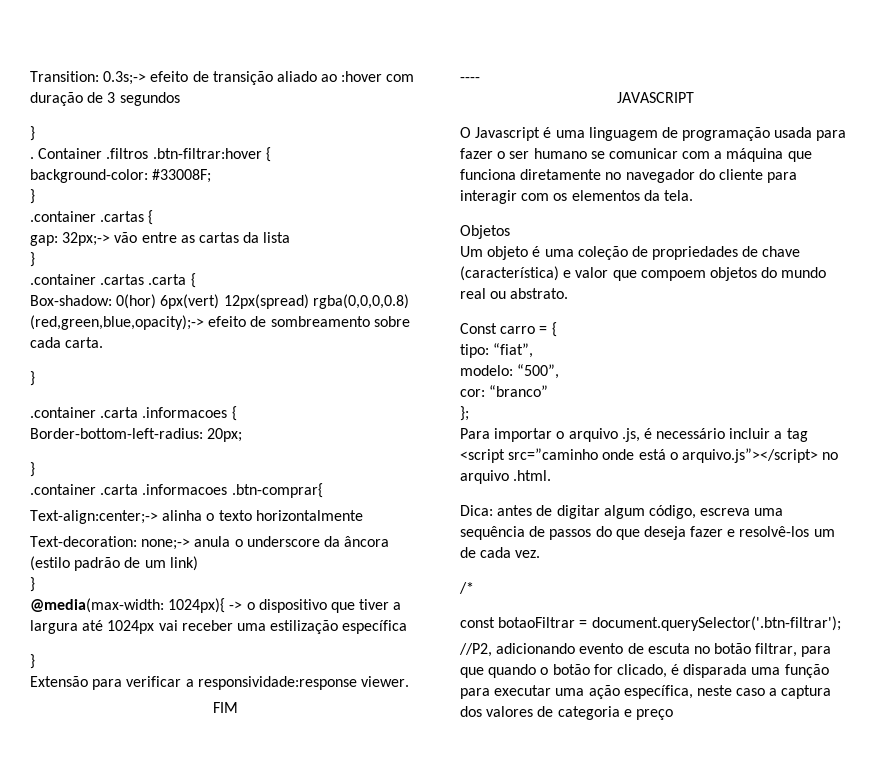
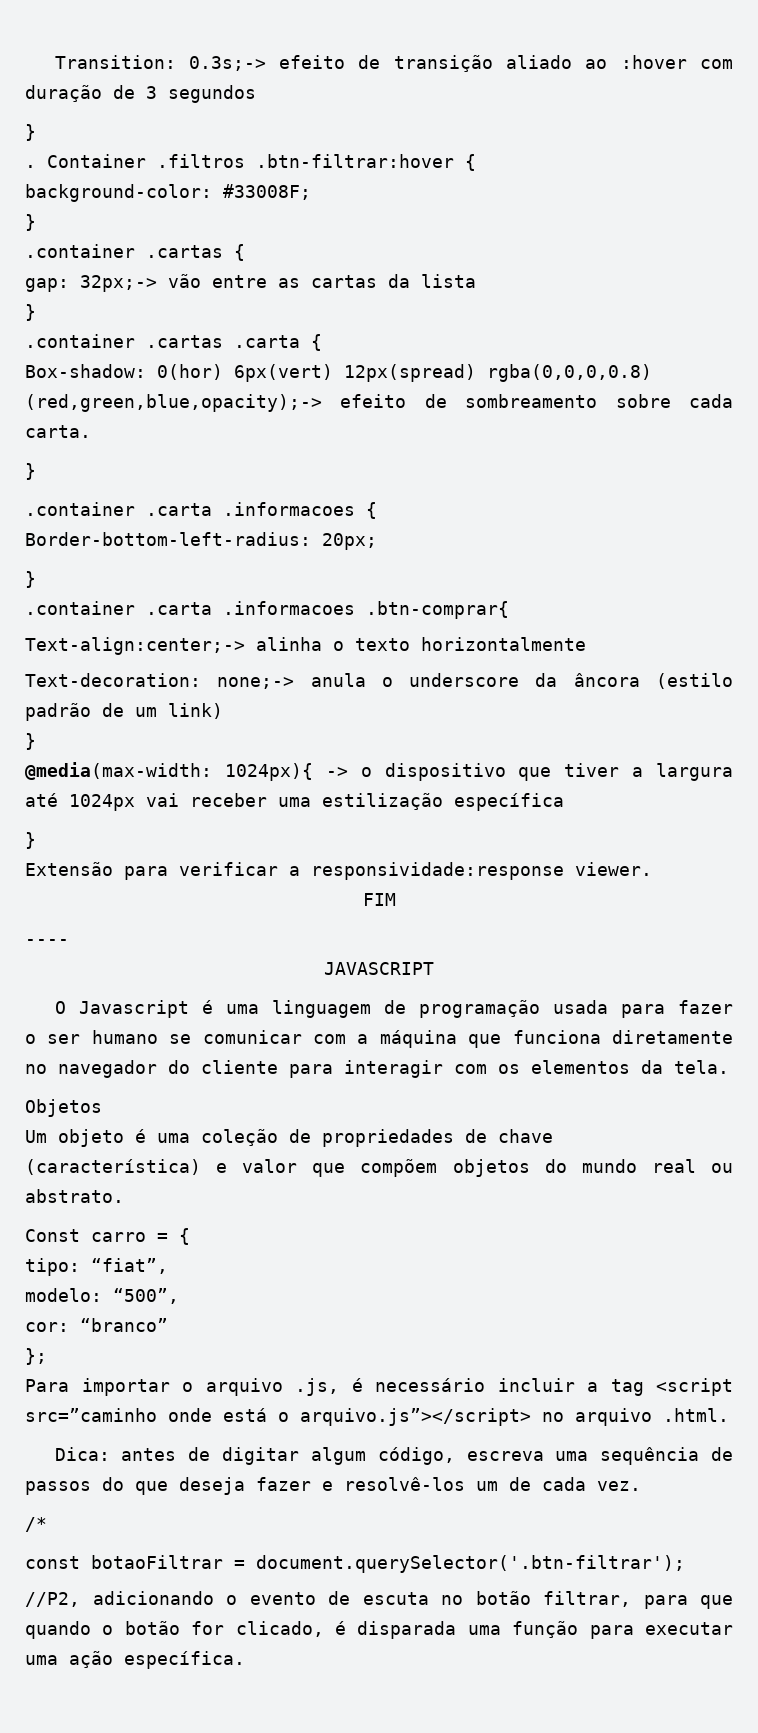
- Um objeto é uma coleção de propriedades de chave (característica) e valor que compoem objetos do mundo real ou abstrato.
+ Um objeto é uma coleção de propriedades de chave (característica) e valor que compõem objetos do mundo real ou abstrato.
- //P2, adicionando evento de escuta no botão filtrar, para que quando o botão for clicado, é disparada uma função para executar uma ação específica, neste caso a captura dos valores de categoria e preço
+ //P2, adicionando o evento de escuta no botão filtrar, para que quando o botão for clicado, é disparada uma função para executar uma ação específica.

